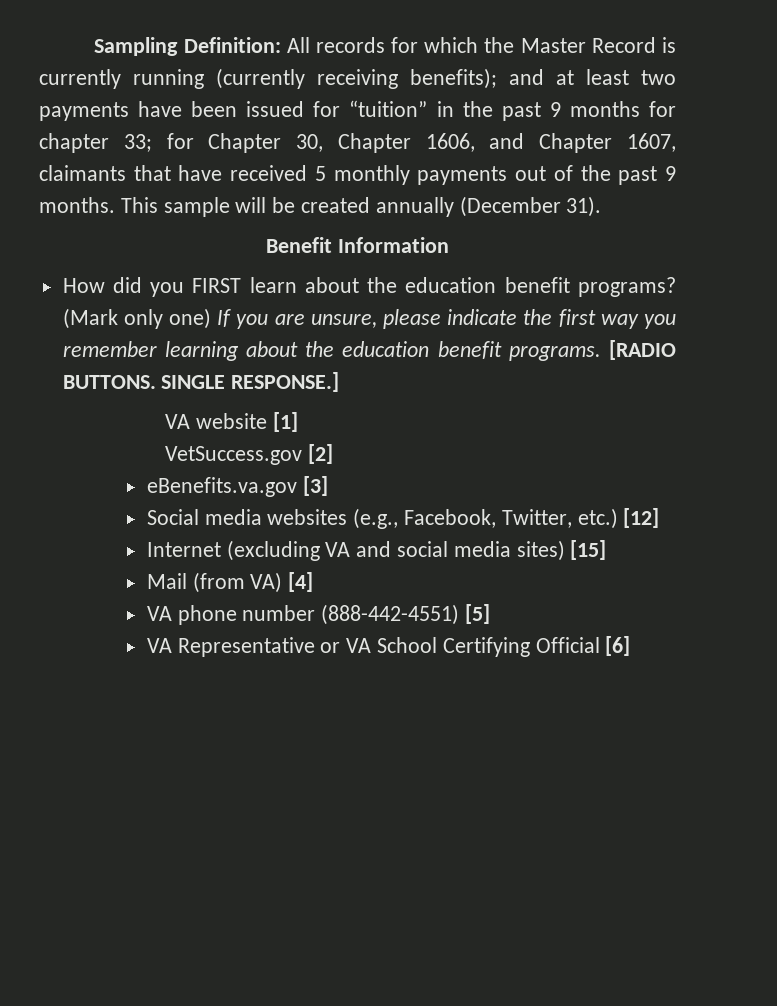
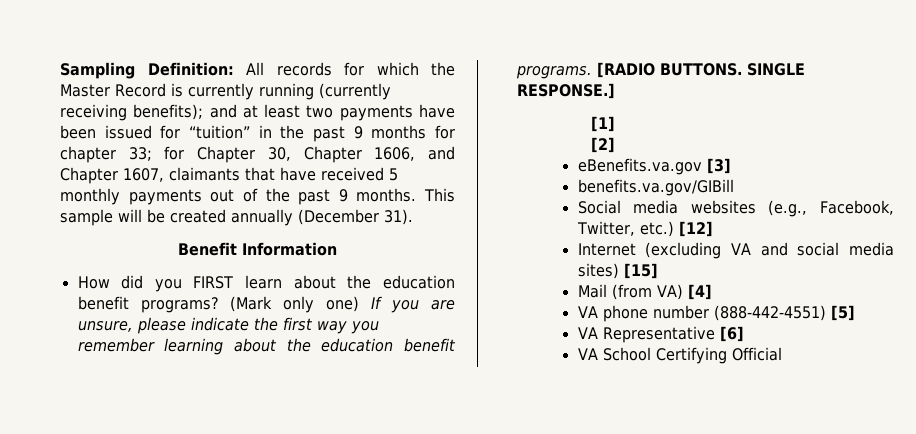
- VA website [1]
+ [1]
- VetSuccess.gov [2]
+ [2]
+ benefits.va.gov/GIBill
- VA Representative or VA School Certifying Official [6]
+ VA Representative [6]
+ VA School Certifying Official

